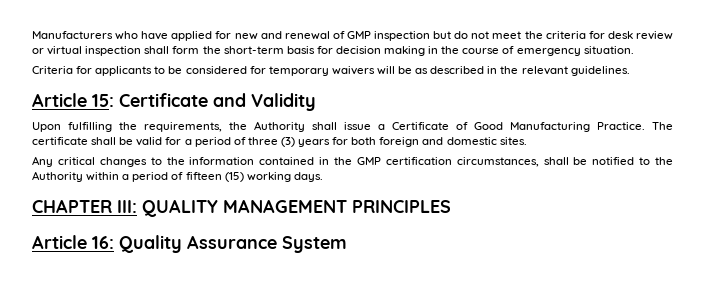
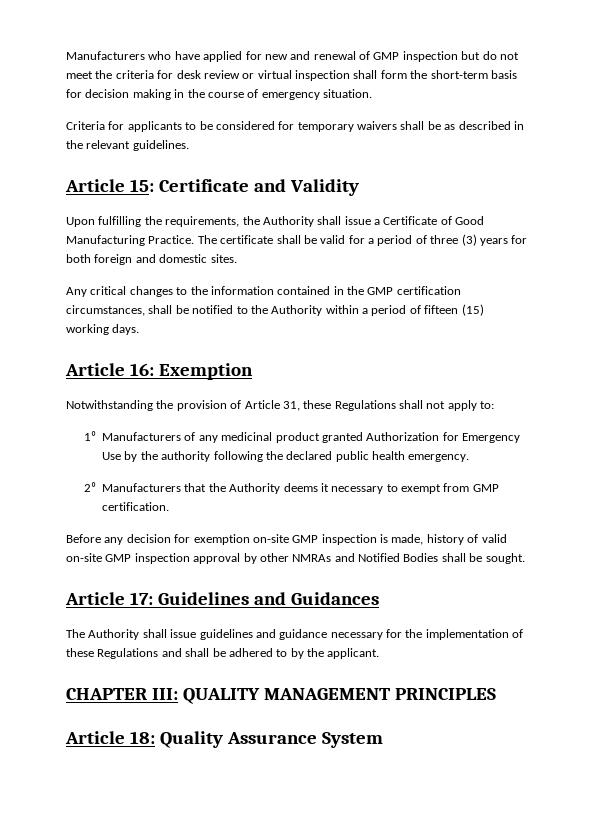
- Criteria for applicants to be considered for temporary waivers will be as described in the relevant guidelines.
+ Criteria for applicants to be considered for temporary waivers shall be as described in the relevant guidelines.
+ Article 16: Exemption
+ Notwithstanding the provision of Article 31, these Regulations shall not apply to:
+ 1⁰ Manufacturers of any medicinal product granted Authorization for Emergency Use by the authority following the declared public health emergency.
+ 2⁰ Manufacturers that the Authority deems it necessary to exempt from GMP certification.
+ Before any decision for exemption on-site GMP inspection is made, history of valid on-site GMP inspection approval by other NMRAs and Notified Bodies shall be sought.
+ Article 17: Guidelines and Guidances
+ The Authority shall issue guidelines and guidance necessary for the implementation of these Regulations and shall be adhered to by the applicant.
- Article 16: Quality Assurance System
+ Article 18: Quality Assurance System

